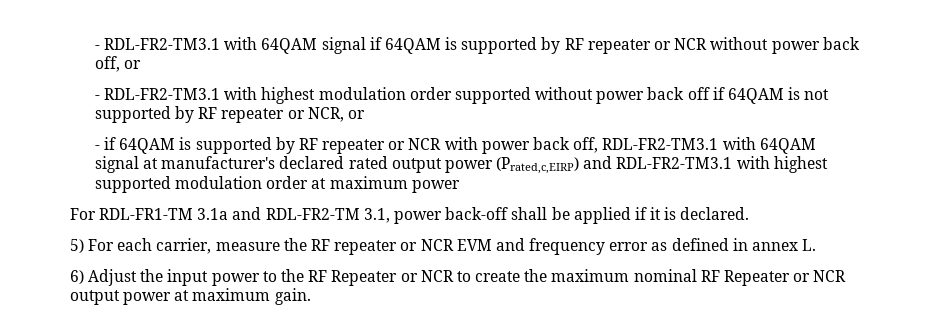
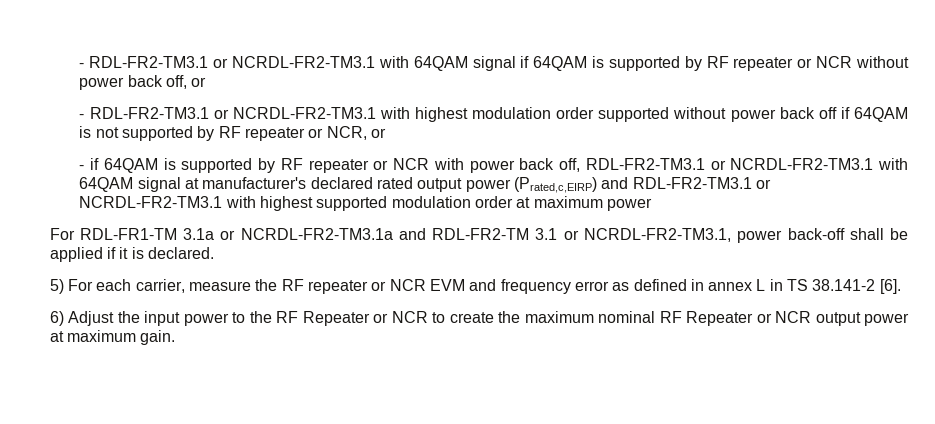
- - RDL-FR2-TM3.1 with 64QAM signal if 64QAM is supported by RF repeater or NCR without power back off, or
+ - RDL-FR2-TM3.1 or NCRDL-FR2-TM3.1 with 64QAM signal if 64QAM is supported by RF repeater or NCR without power back off, or
- - RDL-FR2-TM3.1 with highest modulation order supported without power back off if 64QAM is not supported by RF repeater or NCR, or
+ - RDL-FR2-TM3.1 or NCRDL-FR2-TM3.1 with highest modulation order supported without power back off if 64QAM is not supported by RF repeater or NCR, or
- - if 64QAM is supported by RF repeater or NCR with power back off, RDL-FR2-TM3.1 with 64QAM signal at manufacturer's declared rated output power (Prated,c,EIRP) and RDL-FR2-TM3.1 with highest supported modulation order at maximum power
+ - if 64QAM is supported by RF repeater or NCR with power back off, RDL-FR2-TM3.1 or NCRDL-FR2-TM3.1 with 64QAM signal at manufacturer's declared rated output power (Prated,c,EIRP) and RDL-FR2-TM3.1 or NCRDL-FR2-TM3.1 with highest supported modulation order at maximum power
- For RDL-FR1-TM 3.1a and RDL-FR2-TM 3.1, power back-off shall be applied if it is declared.
+ For RDL-FR1-TM 3.1a or NCRDL-FR2-TM3.1a and RDL-FR2-TM 3.1 or NCRDL-FR2-TM3.1, power back-off shall be applied if it is declared.
- 5) For each carrier, measure the RF repeater or NCR EVM and frequency error as defined in annex L.
+ 5) For each carrier, measure the RF repeater or NCR EVM and frequency error as defined in annex L in TS 38.141-2 [6].

